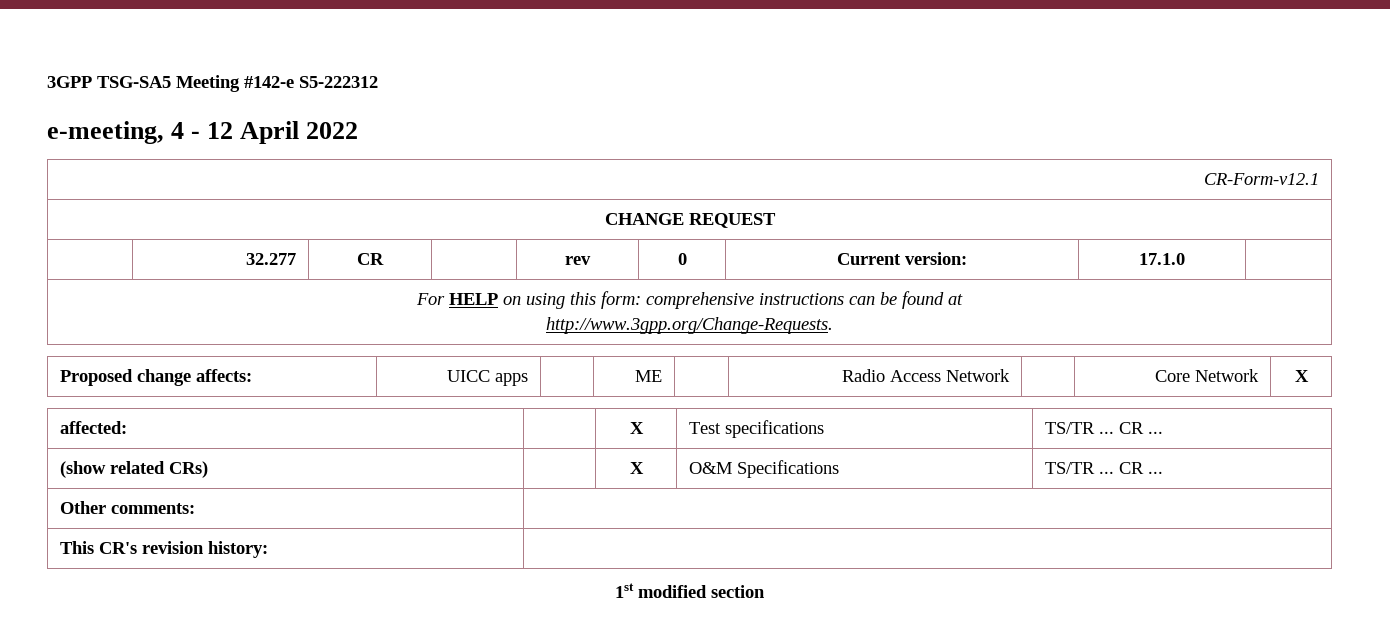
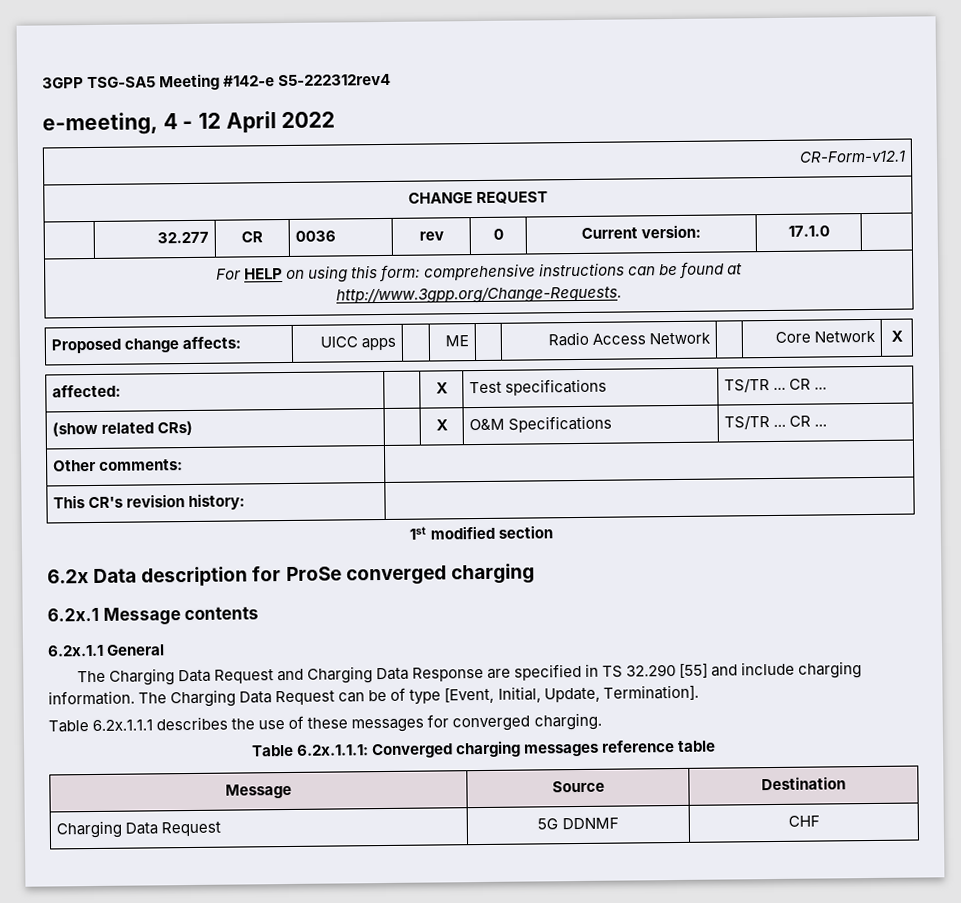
- 3GPP TSG-SA5 Meeting #142-e S5-222312
+ 3GPP TSG-SA5 Meeting #142-e S5-222312rev4
- | 32.277 | CR | | rev | 0 | Current version: | 17.1.0 |
+ | 32.277 | CR | 0036 | rev | 0 | Current version: | 17.1.0 |
+ 6.2x Data description for ProSe converged charging
+ 6.2x.1 Message contents
+ 6.2x.1.1 General
+ The Charging Data Request and Charging Data Response are specified in TS 32.290 [55] and include charging information. The Charging Data Request can be of type [Event, Initial, Update, Termination].
+ Table 6.2x.1.1.1 describes the use of these messages for converged charging.
+ Table 6.2x.1.1.1: Converged charging messages reference table
+ Message | Source | Destination
+ Charging Data Request | 5G DDNMF | CHF

